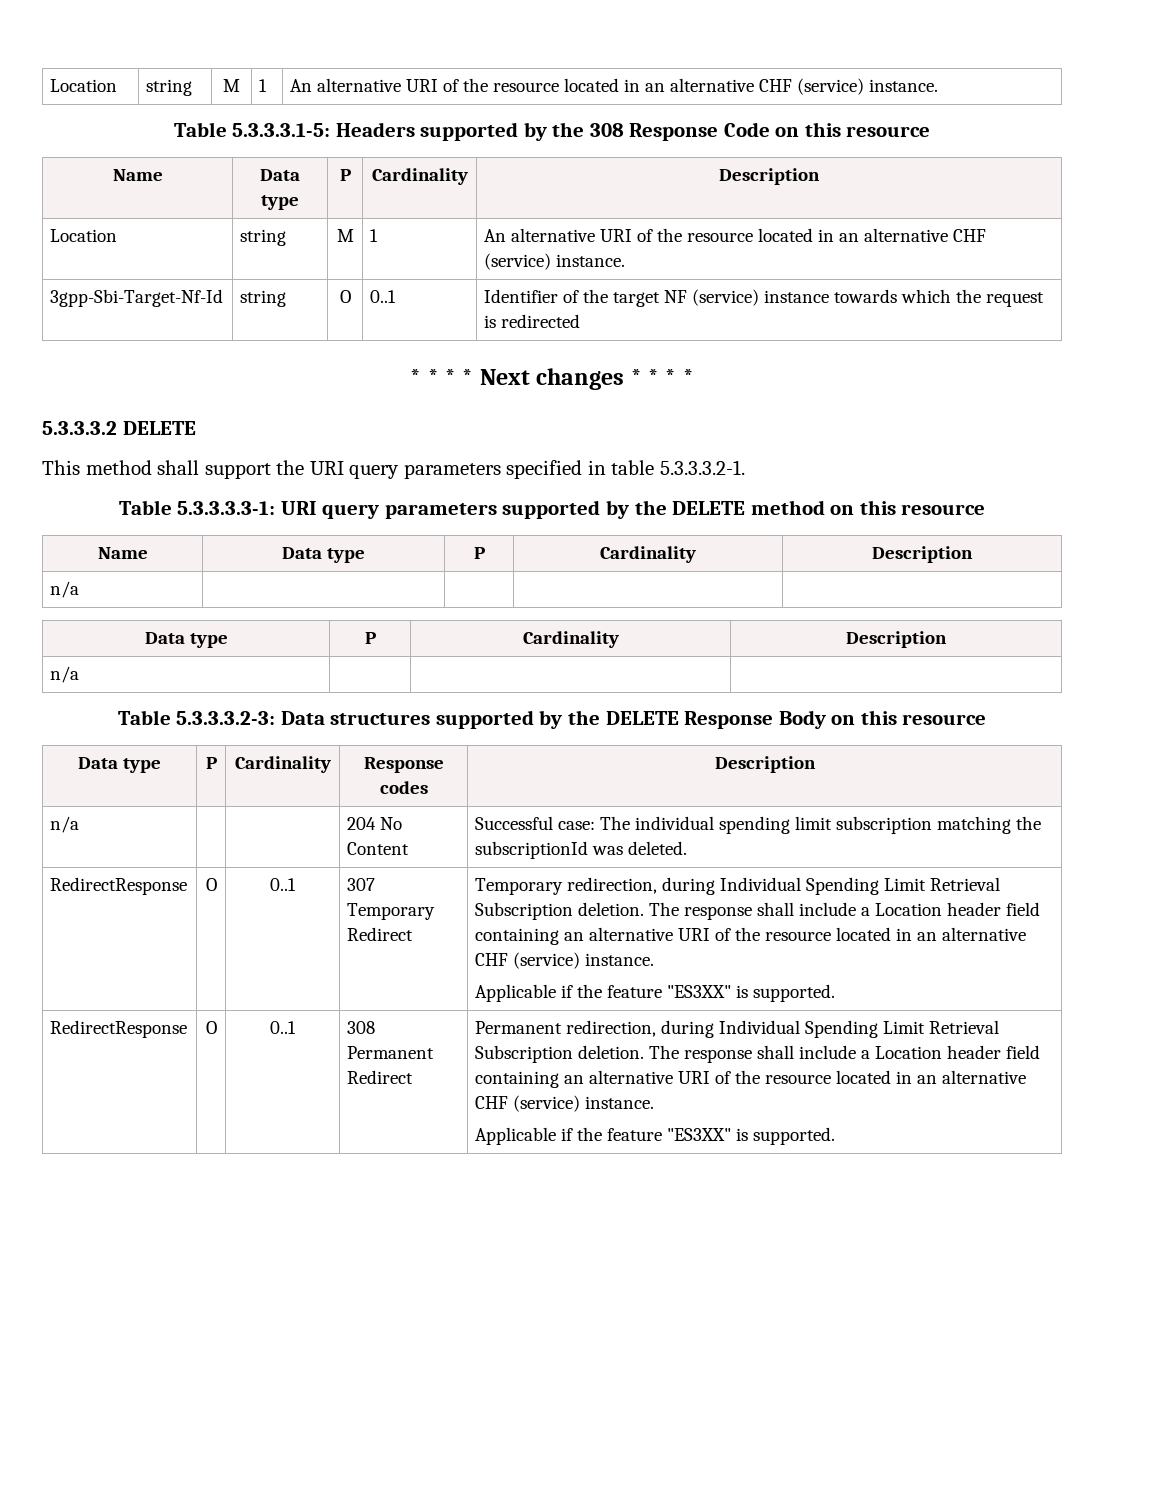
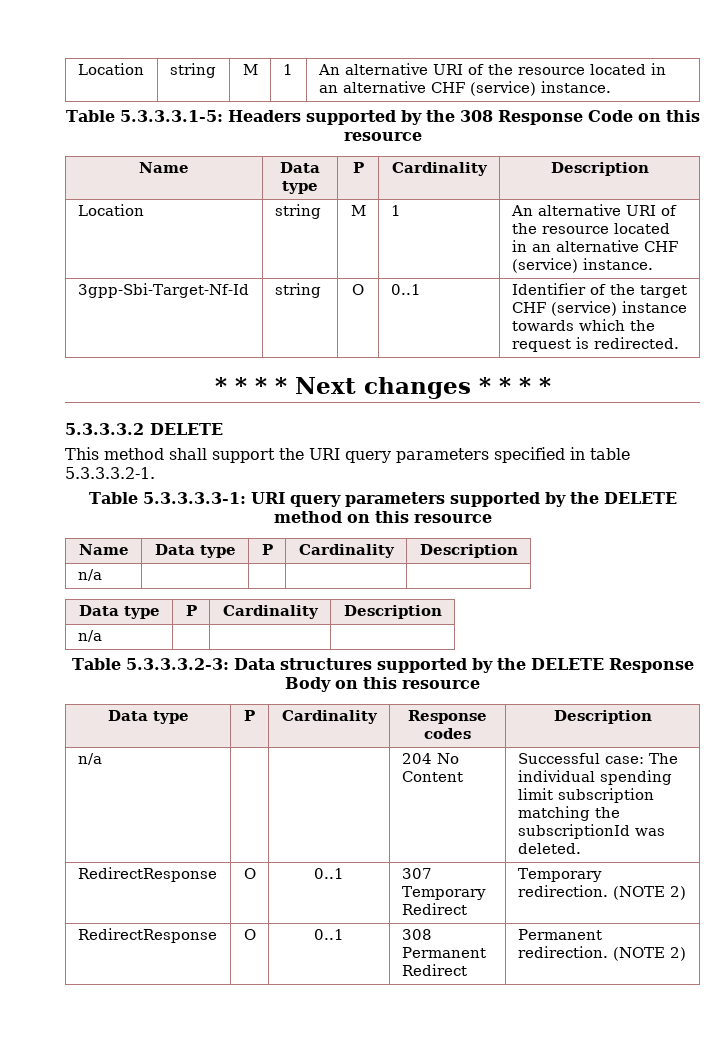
- 3gpp-Sbi-Target-Nf-Id | string | O | 0..1 | Identifier of the target NF (service) instance towards which the request is redirected
+ 3gpp-Sbi-Target-Nf-Id | string | O | 0..1 | Identifier of the target CHF (service) instance towards which the request is redirected.
- Temporary redirection, during Individual Spending Limit Retrieval Subscription deletion. The response shall include a Location header field containing an alternative URI of the resource located in an alternative CHF (service) instance.
- Applicable if the feature "ES3XX" is supported.
+ Temporary redirection. (NOTE 2)
- Permanent redirection, during Individual Spending Limit Retrieval Subscription deletion. The response shall include a Location header field containing an alternative URI of the resource located in an alternative CHF (service) instance.
- Applicable if the feature "ES3XX" is supported.
+ Permanent redirection. (NOTE 2)

